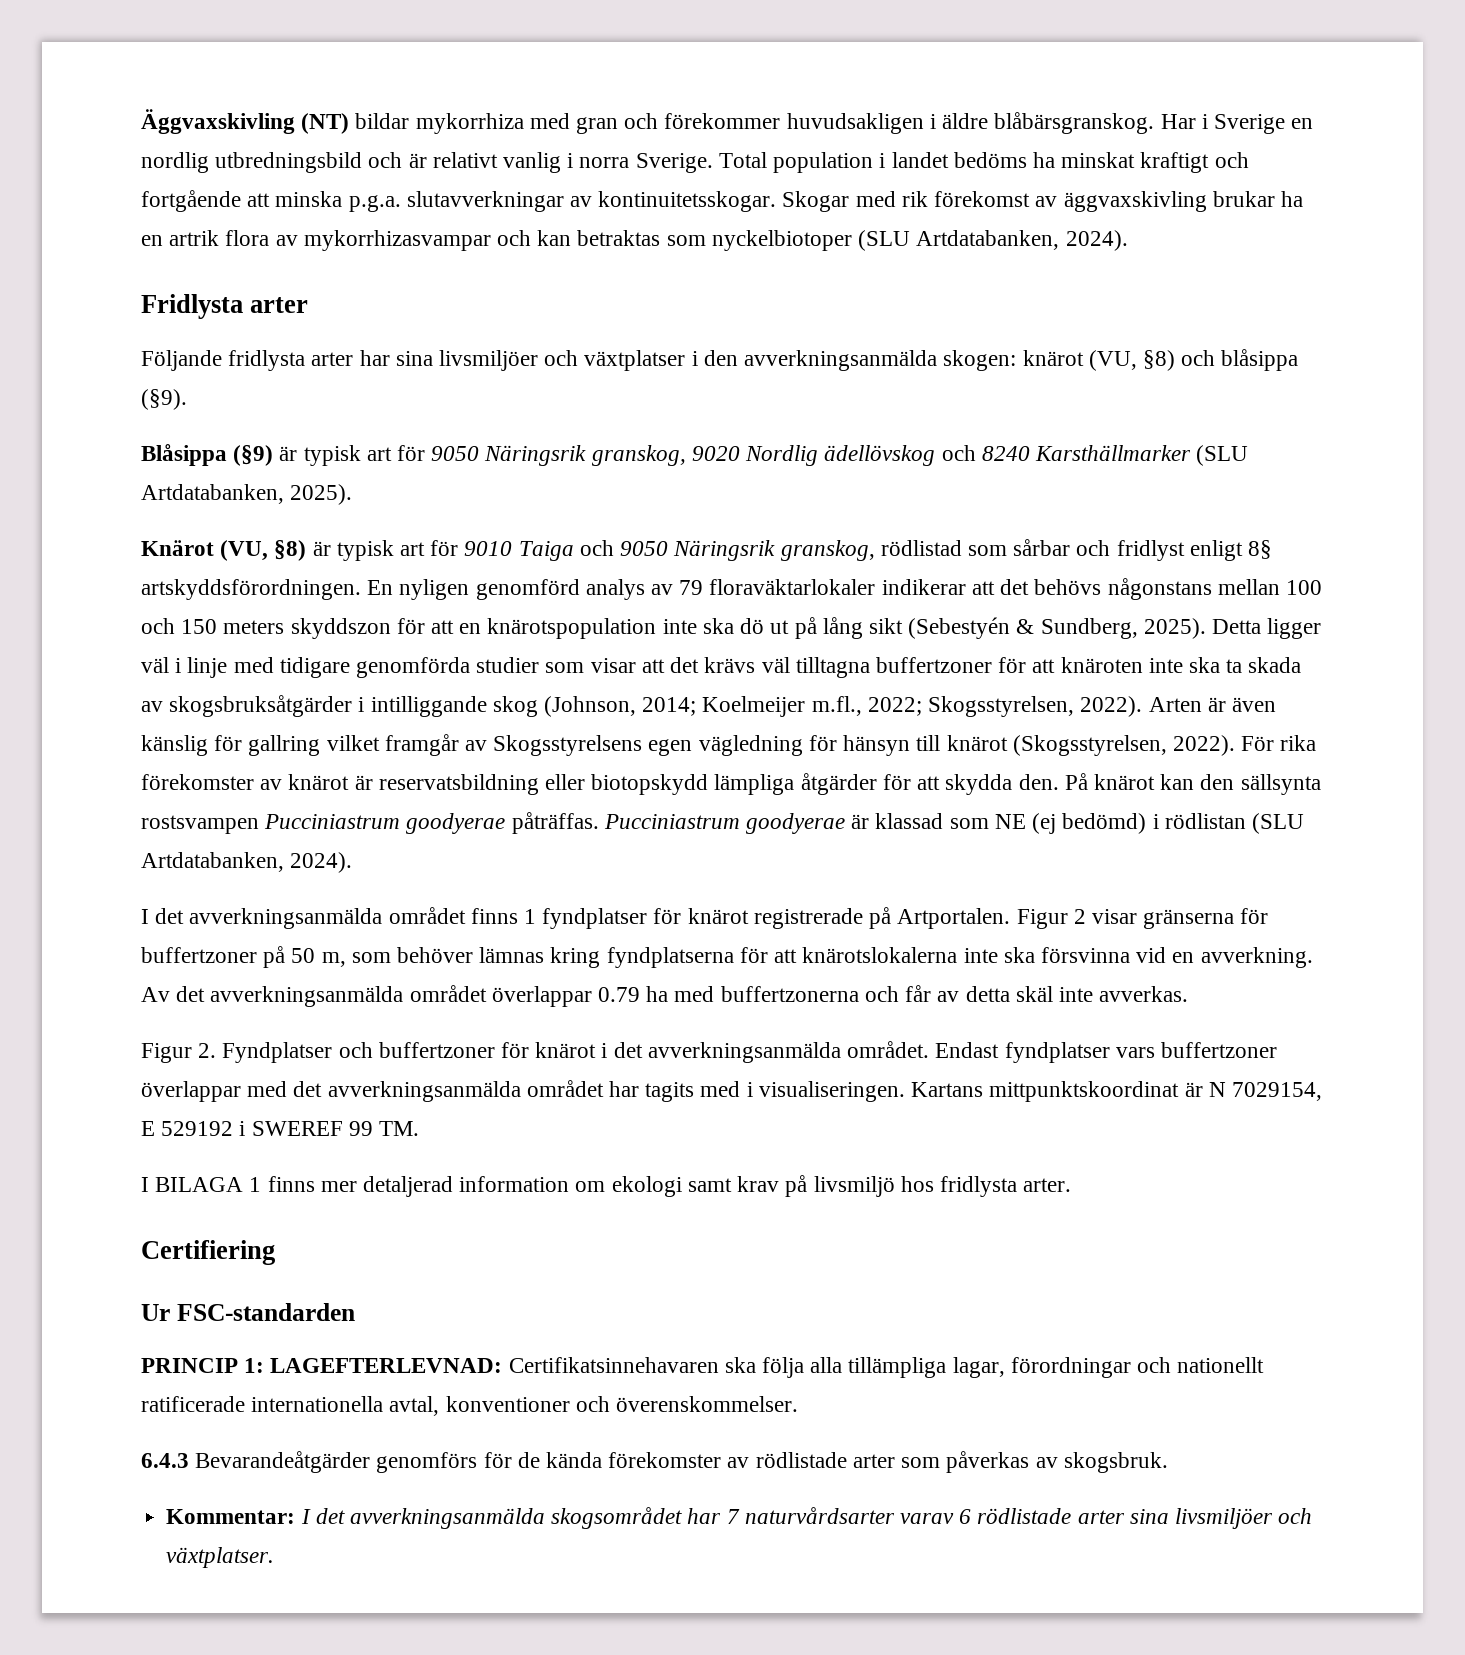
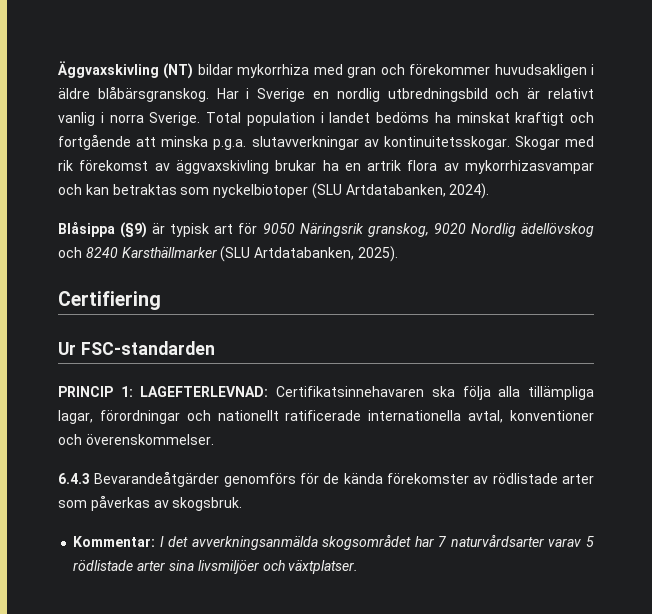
- Fridlysta arter
- Följande fridlysta arter har sina livsmiljöer och växtplatser i den avverkningsanmälda skogen: knärot (VU, §8) och blåsippa (§9).
- Knärot (VU, §8) är typisk art för 9010 Taiga och 9050 Näringsrik granskog, rödlistad som sårbar och fridlyst enligt 8§ artskyddsförordningen. En nyligen genomförd analys av 79 floraväktarlokaler indikerar att det behövs någonstans mellan 100 och 150 meters skyddszon för att en knärotspopulation inte ska dö ut på lång sikt (Sebestyén & Sundberg, 2025). Detta ligger väl i linje med tidigare genomförda studier som visar att det krävs väl tilltagna buffertzoner för att knäroten inte ska ta skada av skogsbruksåtgärder i intilliggande skog (Johnson, 2014; Koelmeijer m.fl., 2022; Skogsstyrelsen, 2022). Arten är även känslig för gallring vilket framgår av Skogsstyrelsens egen vägledning för hänsyn till knärot (Skogsstyrelsen, 2022). För rika förekomster av knärot är reservatsbildning eller biotopskydd lämpliga åtgärder för att skydda den. På knärot kan den sällsynta rostsvampen Pucciniastrum goodyerae påträffas. Pucciniastrum goodyerae är klassad som NE (ej bedömd) i rödlistan (SLU Artdatabanken, 2024).
- I det avverkningsanmälda området finns 1 fyndplatser för knärot registrerade på Artportalen. Figur 2 visar gränserna för buffertzoner på 50 m, som behöver lämnas kring fyndplatserna för att knärotslokalerna inte ska försvinna vid en avverkning. Av det avverkningsanmälda området överlappar 0.79 ha med buffertzonerna och får av detta skäl inte avverkas.
- Figur 2. Fyndplatser och buffertzoner för knärot i det avverkningsanmälda området. Endast fyndplatser vars buffertzoner överlappar med det avverkningsanmälda området har tagits med i visualiseringen. Kartans mittpunktskoordinat är N 7029154, E 529192 i SWEREF 99 TM.
- I BILAGA 1 finns mer detaljerad information om ekologi samt krav på livsmiljö hos fridlysta arter.
- Kommentar: I det avverkningsanmälda skogsområdet har 7 naturvårdsarter varav 6 rödlistade arter sina livsmiljöer och växtplatser.
+ Kommentar: I det avverkningsanmälda skogsområdet har 7 naturvårdsarter varav 5 rödlistade arter sina livsmiljöer och växtplatser.

